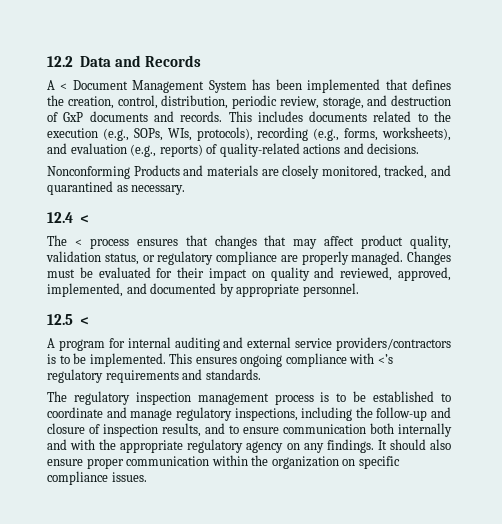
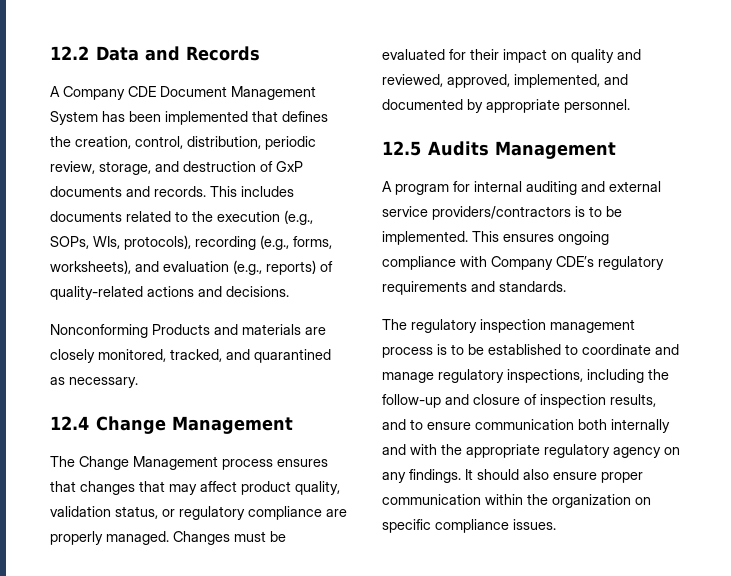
- A < Document Management System has been implemented that defines the creation, control, distribution, periodic review, storage, and destruction of GxP documents and records.
+ A Company CDE Document Management System has been implemented that defines the creation, control, distribution, periodic review, storage, and destruction of GxP documents and records.
- 12.4 <
- The < process ensures that changes that may affect product quality, validation status, or regulatory compliance are properly managed.
+ 12.4 Change Management
+ The Change Management process ensures that changes that may affect product quality, validation status, or regulatory compliance are properly managed.
- 12.5 <
+ 12.5 Audits Management
- This ensures ongoing compliance with <’s regulatory requirements and standards.
+ This ensures ongoing compliance with Company CDE’s regulatory requirements and standards.

